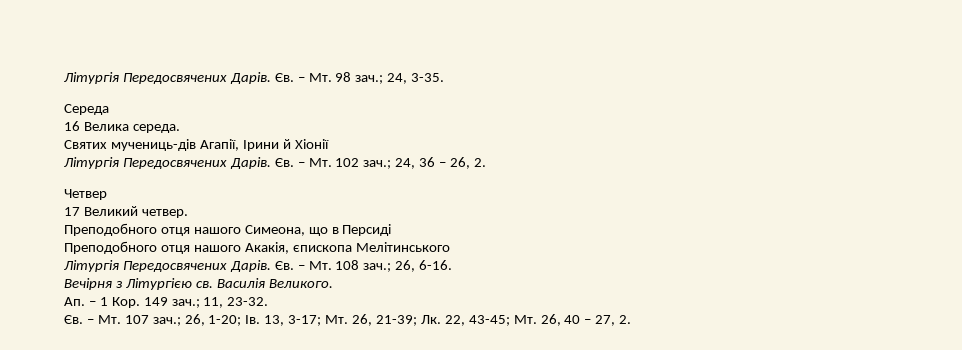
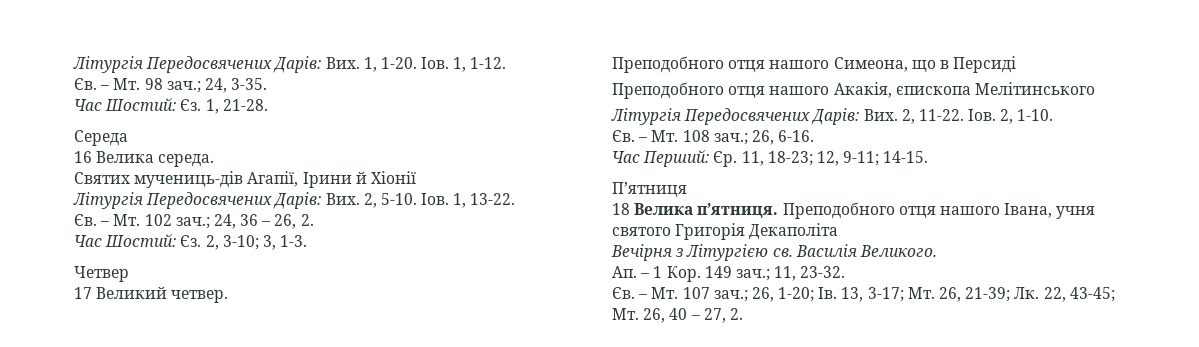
- Літургія Передосвячених Дарів. Єв. – Мт. 98 зач.; 24, 3-35.
+ Літургія Передосвячених Дарів: Вих. 1, 1-20. Іов. 1, 1-12.
+ Єв. – Мт. 98 зач.; 24, 3-35.
+ Час Шостий: Єз. 1, 21-28.
- Літургія Передосвячених Дарів. Єв. – Мт. 102 зач.; 24, 36 – 26, 2.
+ Літургія Передосвячених Дарів: Вих. 2, 5-10. Іов. 1, 13-22.
+ Єв. – Мт. 102 зач.; 24, 36 – 26, 2.
+ Час Шостий: Єз. 2, 3-10; 3, 1-3.
- Літургія Передосвячених Дарів. Єв. – Мт. 108 зач.; 26, 6-16.
+ Літургія Передосвячених Дарів: Вих. 2, 11-22. Іов. 2, 1-10.
+ Єв. – Мт. 108 зач.; 26, 6-16.
+ Час Перший: Єр. 11, 18-23; 12, 9-11; 14-15.
+ Пʼятниця
+ 18 Велика п’ятниця. Преподобного отця нашого Івана, учня святого Григорія Декаполіта

